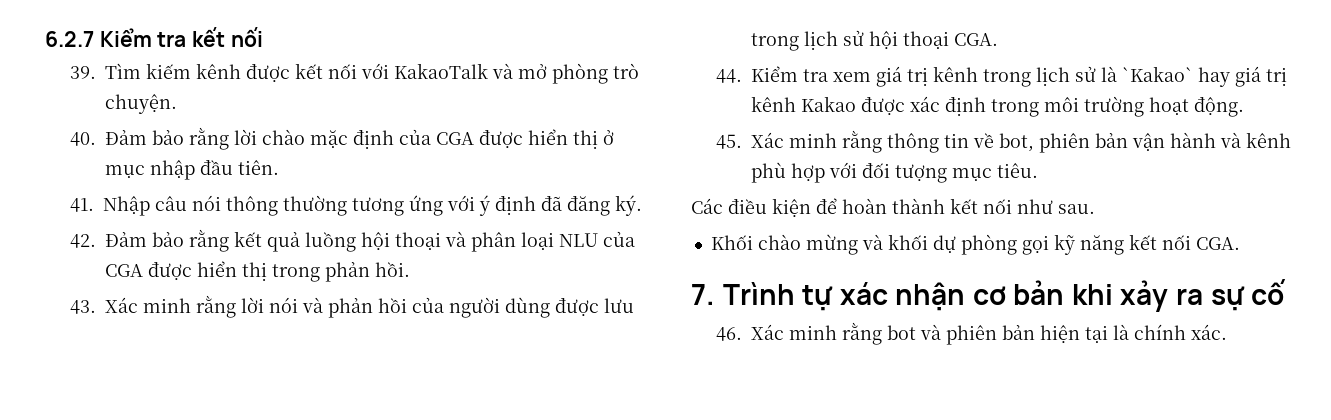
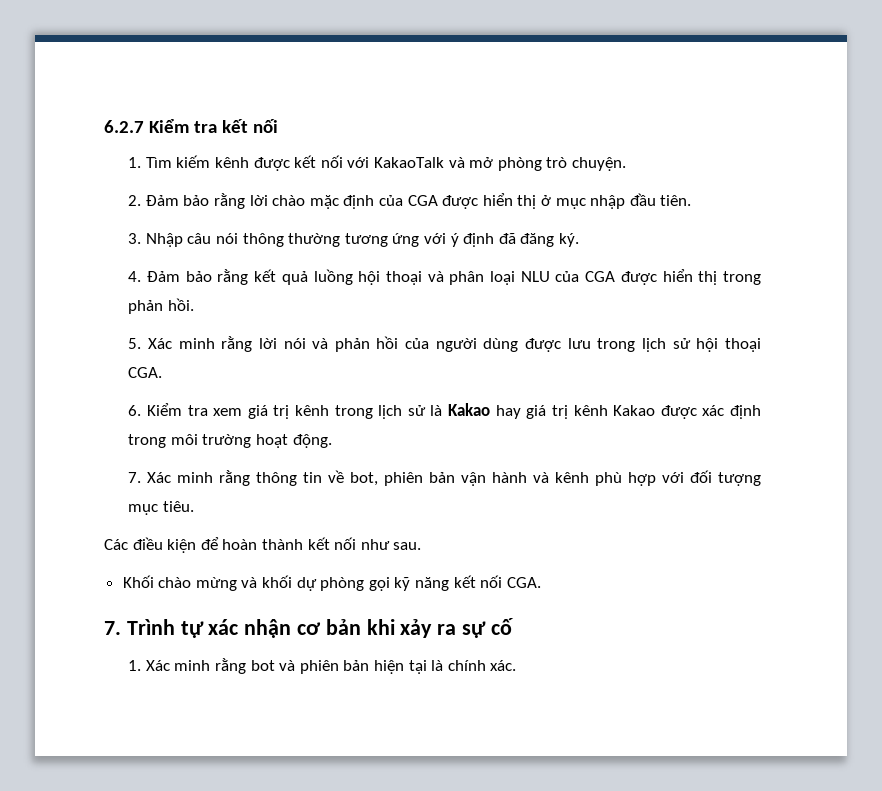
- 39. Tìm kiếm kênh được kết nối với KakaoTalk và mở phòng trò chuyện.
+ 1. Tìm kiếm kênh được kết nối với KakaoTalk và mở phòng trò chuyện.
- 40. Đảm bảo rằng lời chào mặc định của CGA được hiển thị ở mục nhập đầu tiên.
+ 2. Đảm bảo rằng lời chào mặc định của CGA được hiển thị ở mục nhập đầu tiên.
- 41. Nhập câu nói thông thường tương ứng với ý định đã đăng ký.
+ 3. Nhập câu nói thông thường tương ứng với ý định đã đăng ký.
- 42. Đảm bảo rằng kết quả luồng hội thoại và phân loại NLU của CGA được hiển thị trong phản hồi.
+ 4. Đảm bảo rằng kết quả luồng hội thoại và phân loại NLU của CGA được hiển thị trong phản hồi.
- 43. Xác minh rằng lời nói và phản hồi của người dùng được lưu trong lịch sử hội thoại CGA.
+ 5. Xác minh rằng lời nói và phản hồi của người dùng được lưu trong lịch sử hội thoại CGA.
- 44. Kiểm tra xem giá trị kênh trong lịch sử là `Kakao` hay giá trị kênh Kakao được xác định trong môi trường hoạt động.
+ 6. Kiểm tra xem giá trị kênh trong lịch sử là Kakao hay giá trị kênh Kakao được xác định trong môi trường hoạt động.
- 45. Xác minh rằng thông tin về bot, phiên bản vận hành và kênh phù hợp với đối tượng mục tiêu.
+ 7. Xác minh rằng thông tin về bot, phiên bản vận hành và kênh phù hợp với đối tượng mục tiêu.
- 46. Xác minh rằng bot và phiên bản hiện tại là chính xác.
+ 1. Xác minh rằng bot và phiên bản hiện tại là chính xác.

